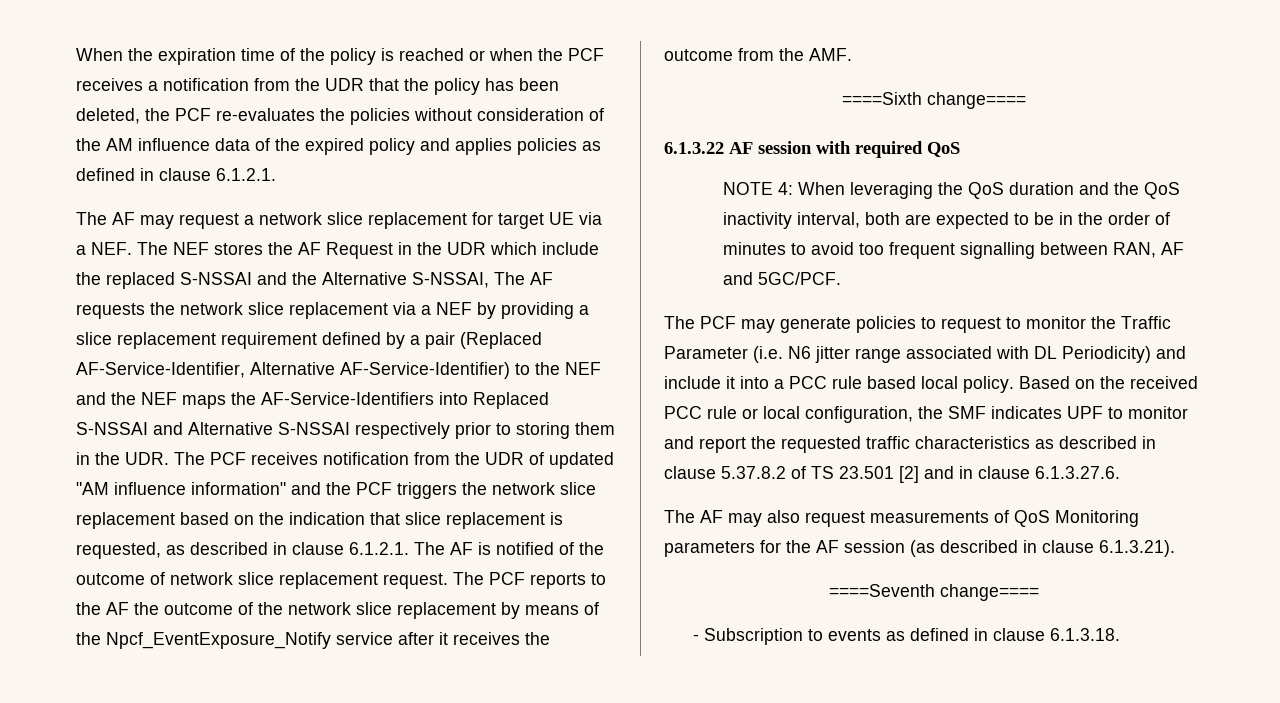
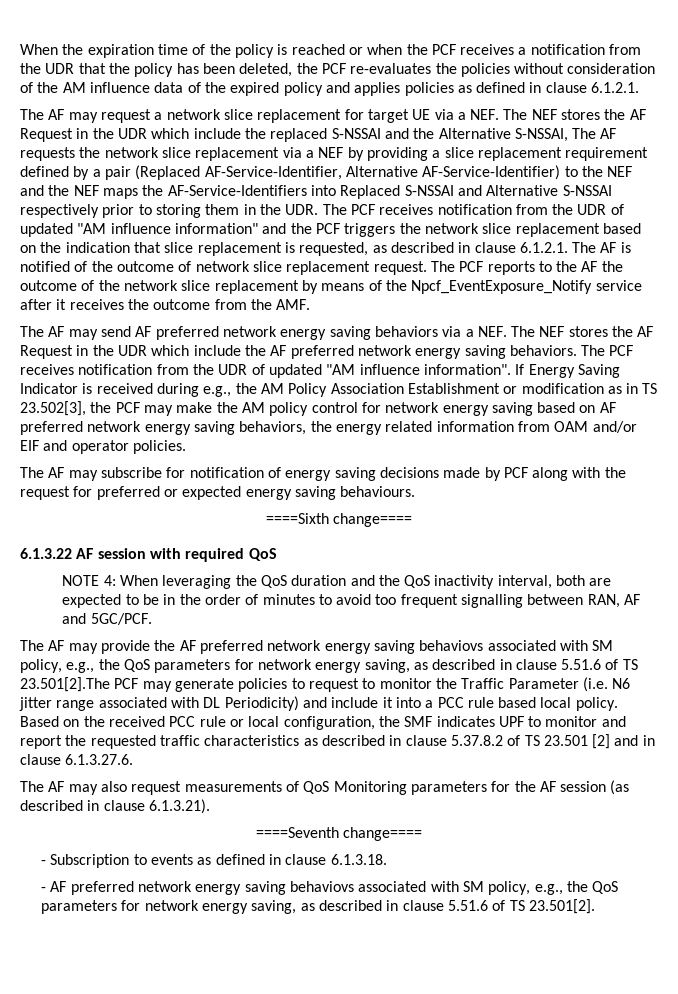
+ The AF may send AF preferred network energy saving behaviors via a NEF. The NEF stores the AF Request in the UDR which include the AF preferred network energy saving behaviors. The PCF receives notification from the UDR of updated "AM influence information". If Energy Saving Indicator is received during e.g., the AM Policy Association Establishment or modification as in TS 23.502[3], the PCF may make the AM policy control for network energy saving based on AF preferred network energy saving behaviors, the energy related information from OAM and/or EIF and operator policies.
+ The AF may subscribe for notification of energy saving decisions made by PCF along with the request for preferred or expected energy saving behaviours.
- The PCF may generate policies to request to monitor the Traffic Parameter (i.e. N6 jitter range associated with DL Periodicity) and include it into a PCC rule based local policy.
+ The AF may provide the AF preferred network energy saving behaviovs associated with SM policy, e.g., the QoS parameters for network energy saving, as described in clause 5.51.6 of TS 23.501[2].The PCF may generate policies to request to monitor the Traffic Parameter (i.e. N6 jitter range associated with DL Periodicity) and include it into a PCC rule based local policy.
+ - AF preferred network energy saving behaviovs associated with SM policy, e.g., the QoS parameters for network energy saving, as described in clause 5.51.6 of TS 23.501[2].

